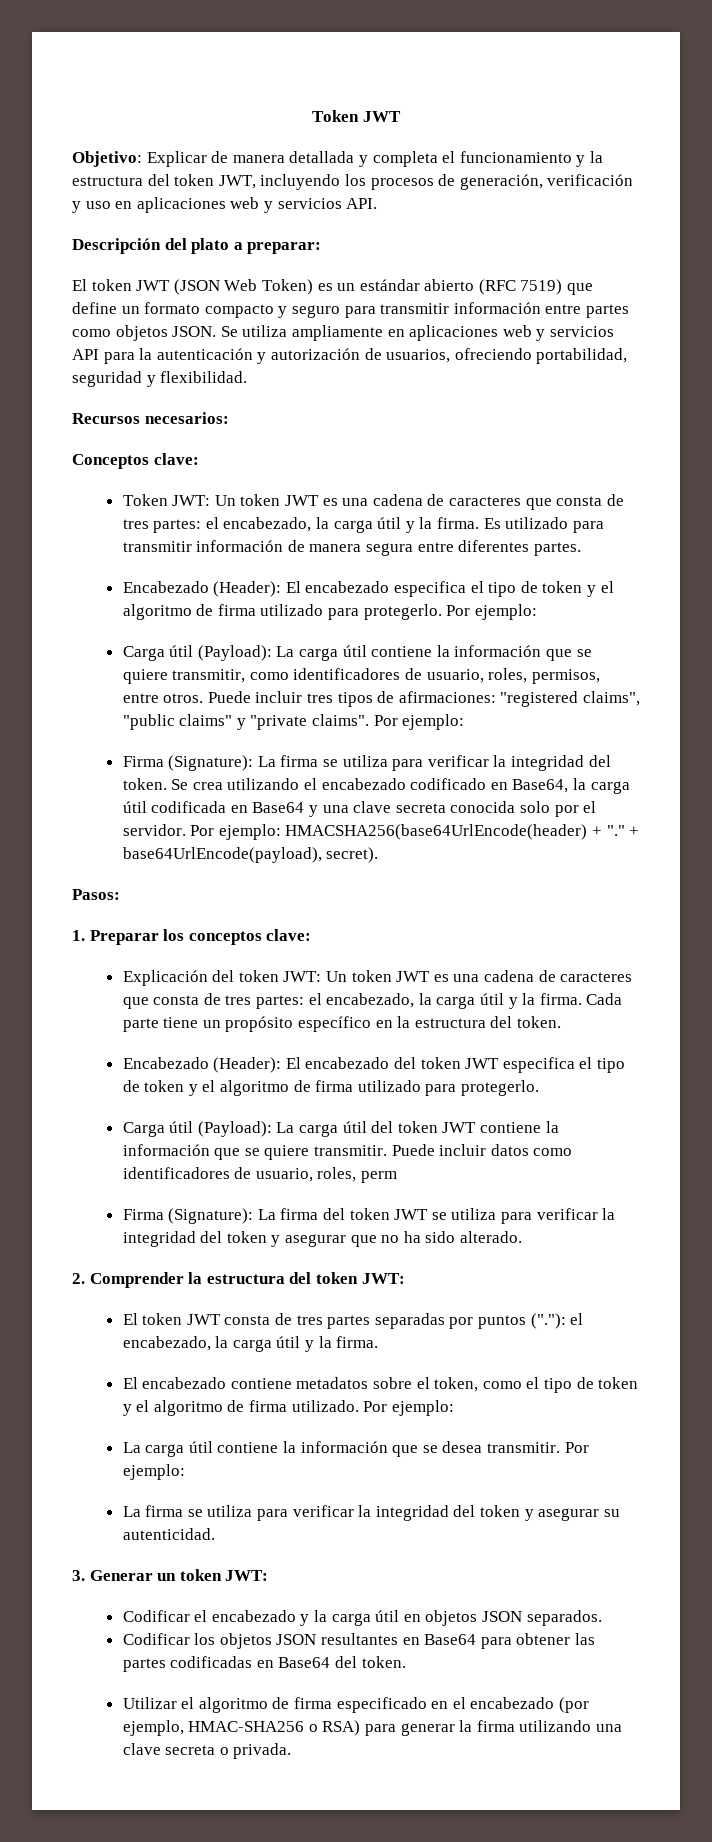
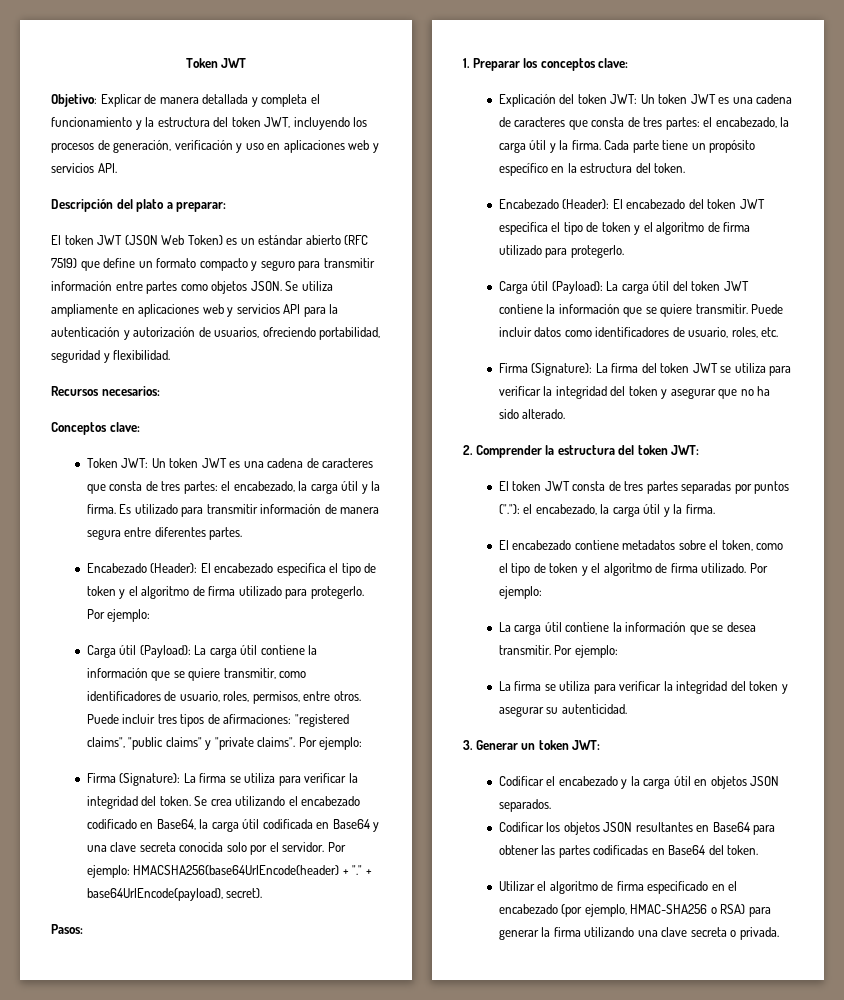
- Puede incluir datos como identificadores de usuario, roles, perm
+ Puede incluir datos como identificadores de usuario, roles, etc.

